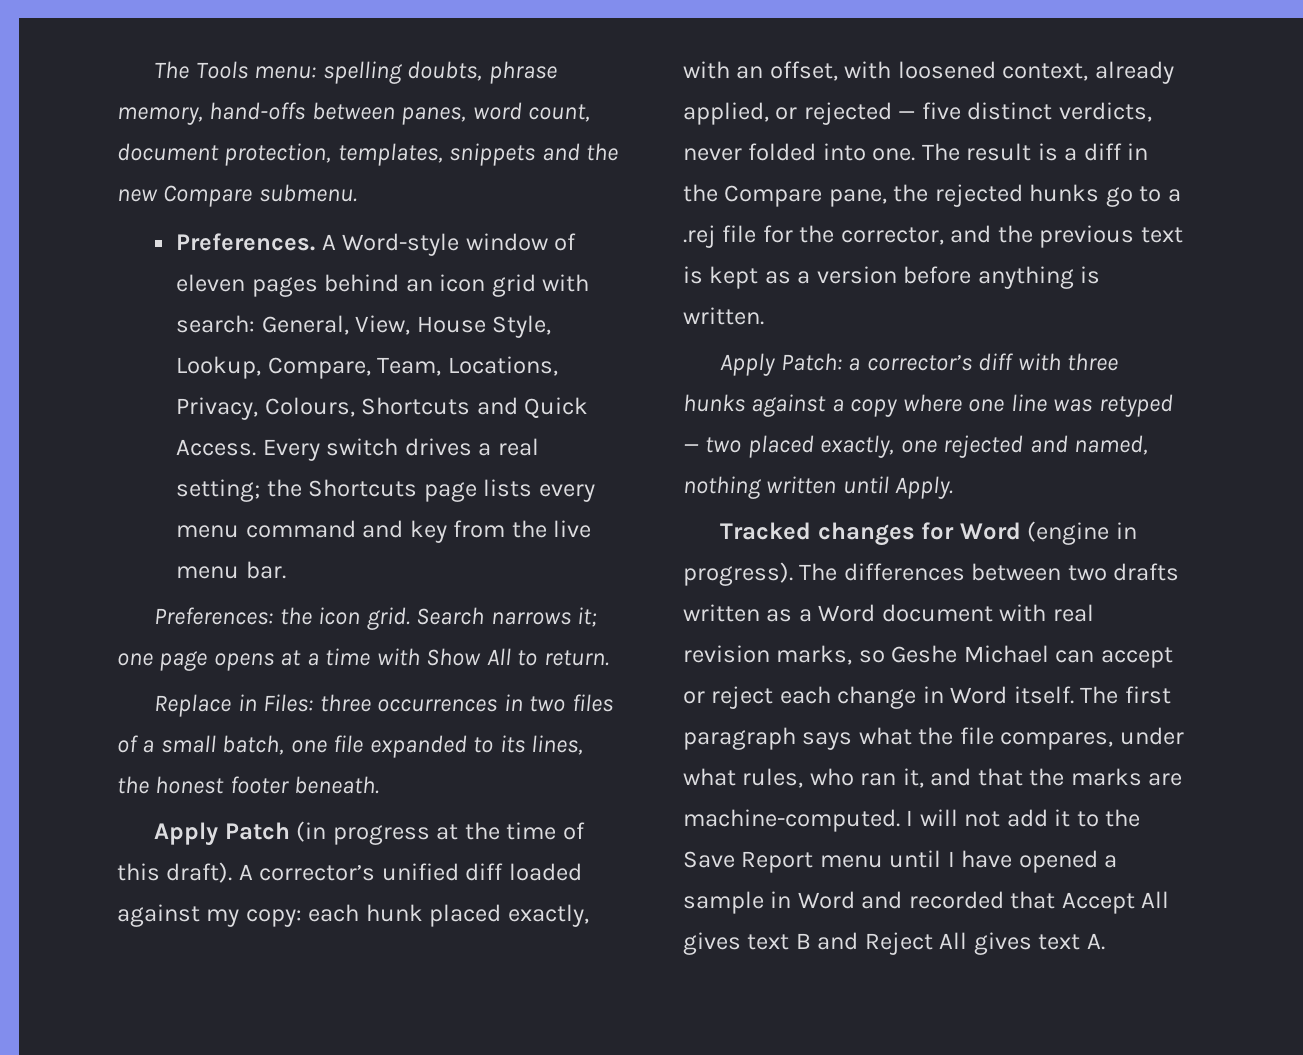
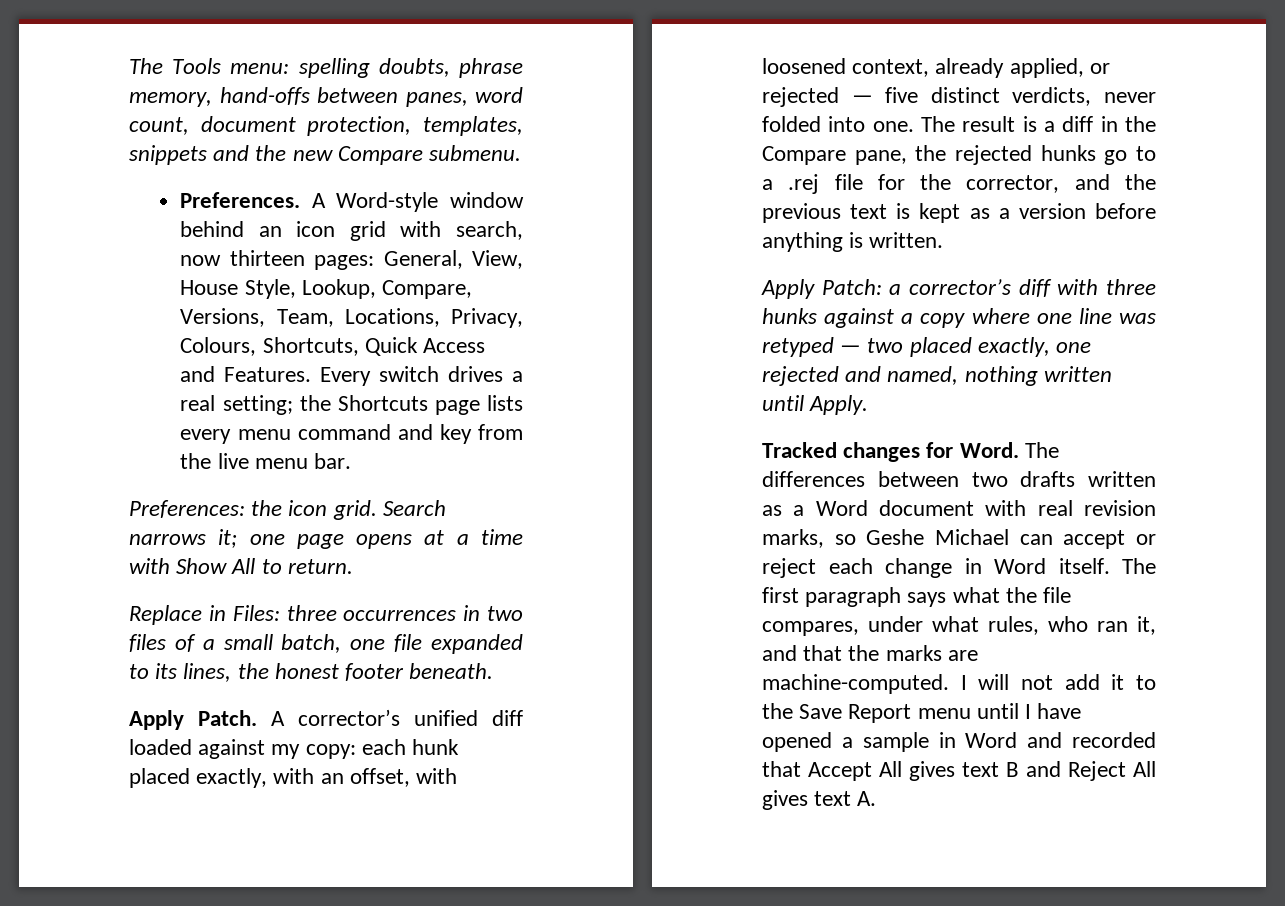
- A Word-style window of eleven pages behind an icon grid with search: General, View, House Style, Lookup, Compare, Team, Locations, Privacy, Colours, Shortcuts and Quick Access.
+ A Word-style window behind an icon grid with search, now thirteen pages: General, View, House Style, Lookup, Compare, Versions, Team, Locations, Privacy, Colours, Shortcuts, Quick Access and Features.
- Apply Patch (in progress at the time of this draft).
+ Apply Patch.
- Tracked changes for Word (engine in progress).
+ Tracked changes for Word.

